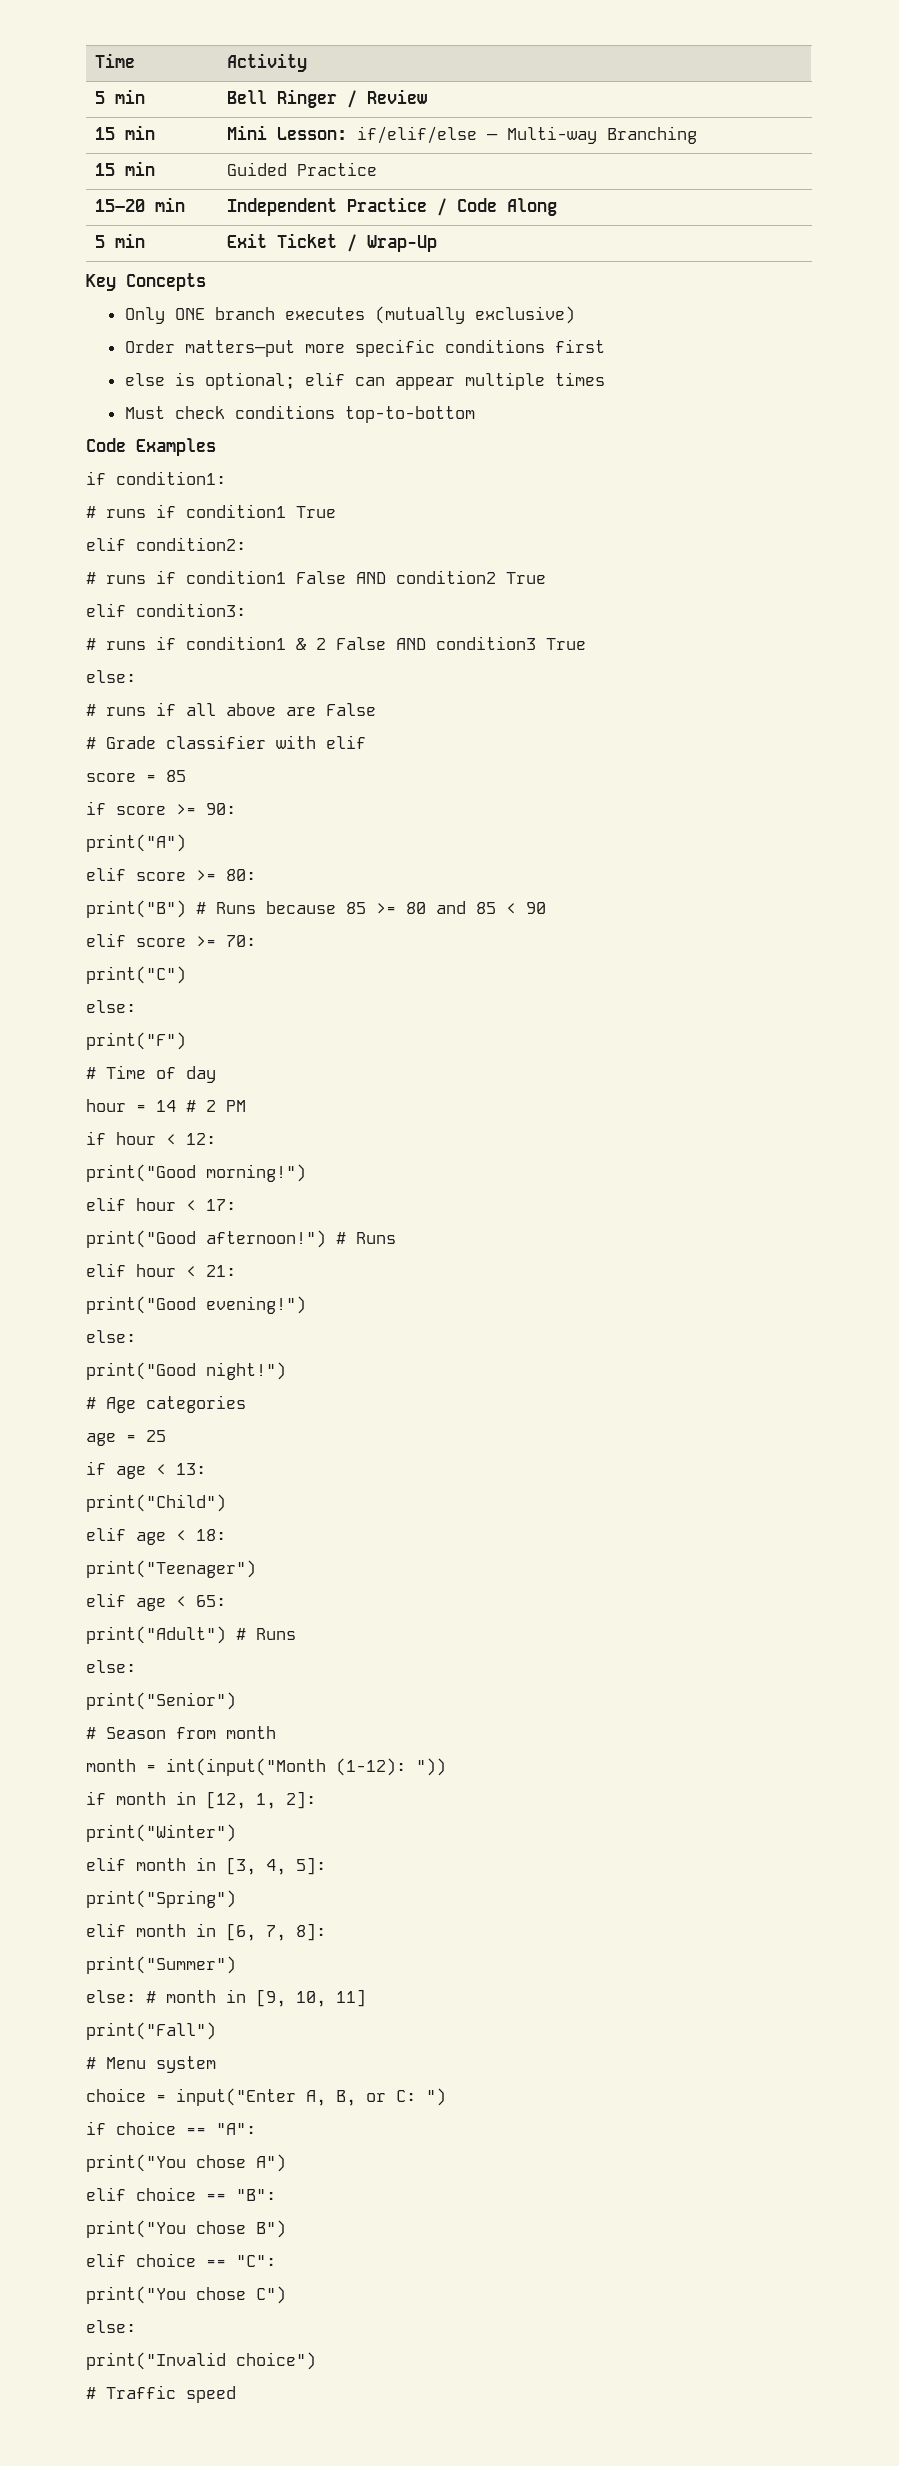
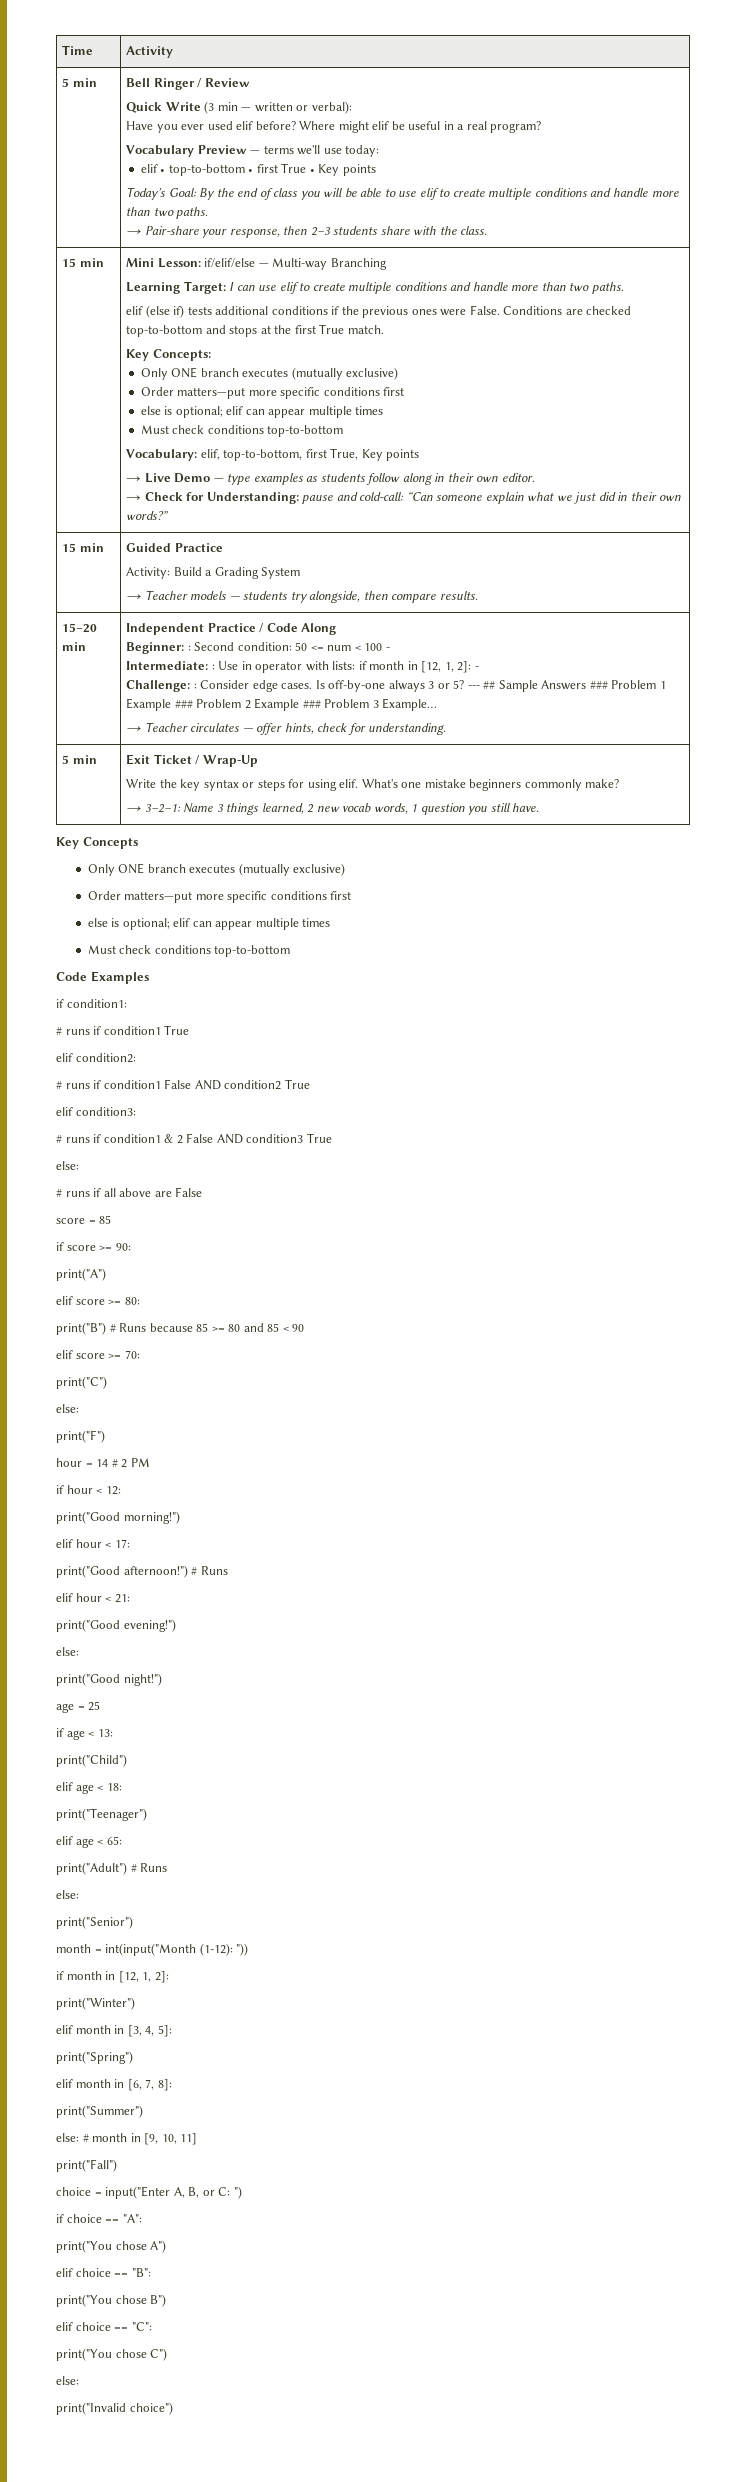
+ Quick Write (3 min — written or verbal):
+ Have you ever used elif before? Where might elif be useful in a real program?
+ Vocabulary Preview — terms we'll use today:
+ elif • top-to-bottom • first True • Key points
+ Today’s Goal: By the end of class you will be able to use elif to create multiple conditions and handle more than two paths.
+ → Pair-share your response, then 2–3 students share with the class.
+ Learning Target: I can use elif to create multiple conditions and handle more than two paths.
+ elif (else if) tests additional conditions if the previous ones were False. Conditions are checked top-to-bottom and stops at the first True match.
+ Key Concepts:
+ Only ONE branch executes (mutually exclusive)
+ Order matters—put more specific conditions first
+ else is optional; elif can appear multiple times
+ Must check conditions top-to-bottom
+ Vocabulary: elif, top-to-bottom, first True, Key points
+ → Live Demo — type examples as students follow along in their own editor.
+ → Check for Understanding: pause and cold-call: “Can someone explain what we just did in their own words?”
  15 min | Guided Practice
+ Activity: Build a Grading System
+ → Teacher models — students try alongside, then compare results.
+ Beginner: : Second condition: 50 <= num < 100 -
+ Intermediate: : Use in operator with lists: if month in [12, 1, 2]: -
+ Challenge: : Consider edge cases. Is off-by-one always 3 or 5? --- ## Sample Answers ### Problem 1 Example ### Problem 2 Example ### Problem 3 Example…
+ → Teacher circulates — offer hints, check for understanding.
  5 min | Exit Ticket / Wrap-Up
+ Write the key syntax or steps for using elif. What's one mistake beginners commonly make?
+ → 3–2–1: Name 3 things learned, 2 new vocab words, 1 question you still have.
- # Grade classifier with elif
- # Time of day
- # Age categories
- # Season from month
- # Menu system
- # Traffic speed

